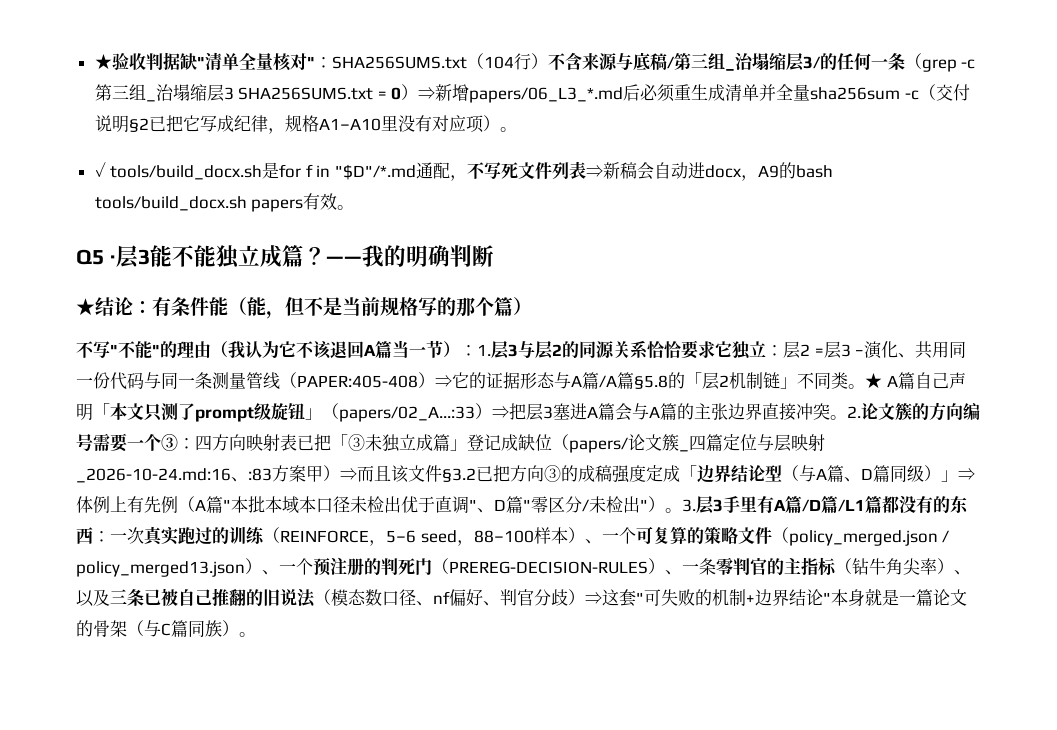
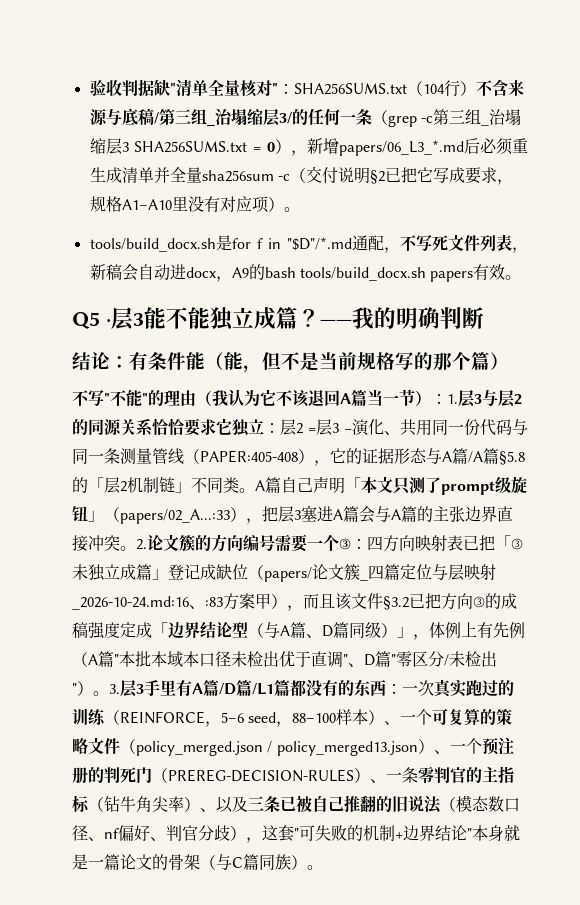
- ★验收判据缺"清单全量核对"：SHA256SUMS.txt（104行）不含来源与底稿/第三组_治塌缩层3/的任何一条（grep -c第三组_治塌缩层3 SHA256SUMS.txt = 0）⇒新增papers/06_L3_*.md后必须重生成清单并全量sha256sum -c（交付说明§2已把它写成纪律，规格A1–A10里没有对应项）。
+ 验收判据缺"清单全量核对"：SHA256SUMS.txt（104行）不含来源与底稿/第三组_治塌缩层3/的任何一条（grep -c第三组_治塌缩层3 SHA256SUMS.txt = 0），新增papers/06_L3_*.md后必须重生成清单并全量sha256sum -c（交付说明§2已把它写成要求，规格A1–A10里没有对应项）。
- ✓ tools/build_docx.sh是for f in "$D"/*.md通配，不写死文件列表⇒新稿会自动进docx，A9的bash tools/build_docx.sh papers有效。
+ tools/build_docx.sh是for f in "$D"/*.md通配，不写死文件列表，新稿会自动进docx，A9的bash tools/build_docx.sh papers有效。
- ★结论：有条件能（能，但不是当前规格写的那个篇）
+ 结论：有条件能（能，但不是当前规格写的那个篇）
- 不写"不能"的理由（我认为它不该退回A篇当一节）：1.层3与层2的同源关系恰恰要求它独立：层2 =层3 −演化、共用同一份代码与同一条测量管线（PAPER:405-408）⇒它的证据形态与A篇/A篇§5.8的「层2机制链」不同类。
+ 不写"不能"的理由（我认为它不该退回A篇当一节）：1.层3与层2的同源关系恰恰要求它独立：层2 =层3 −演化、共用同一份代码与同一条测量管线（PAPER:405-408），它的证据形态与A篇/A篇§5.8的「层2机制链」不同类。
- ★ A篇自己声明「本文只测了prompt级旋钮」（papers/02_A...:33）⇒把层3塞进A篇会与A篇的主张边界直接冲突。
+ A篇自己声明「本文只测了prompt级旋钮」（papers/02_A...:33），把层3塞进A篇会与A篇的主张边界直接冲突。
- 四方向映射表已把「③未独立成篇」登记成缺位（papers/论文簇_四篇定位与层映射_2026-10-24.md:16、:83方案甲）⇒而且该文件§3.2已把方向③的成稿强度定成「边界结论型（与A篇、D篇同级）」⇒体例上有先例（A篇"本批本域本口径未检出优于直调"、D篇"零区分/未检出"）。
+ 四方向映射表已把「③未独立成篇」登记成缺位（papers/论文簇_四篇定位与层映射_2026-10-24.md:16、:83方案甲），而且该文件§3.2已把方向③的成稿强度定成「边界结论型（与A篇、D篇同级）」，体例上有先例（A篇"本批本域本口径未检出优于直调"、D篇"零区分/未检出"）。
- 一次真实跑过的训练（REINFORCE，5–6 seed，88–100样本）、一个可复算的策略文件（policy_merged.json / policy_merged13.json）、一个预注册的判死门（PREREG-DECISION-RULES）、一条零判官的主指标（钻牛角尖率）、以及三条已被自己推翻的旧说法（模态数口径、nf偏好、判官分歧）⇒这套"可失败的机制+边界结论"本身就是一篇论文的骨架（与C篇同族）。
+ 一次真实跑过的训练（REINFORCE，5–6 seed，88–100样本）、一个可复算的策略文件（policy_merged.json / policy_merged13.json）、一个预注册的判死门（PREREG-DECISION-RULES）、一条零判官的主指标（钻牛角尖率）、以及三条已被自己推翻的旧说法（模态数口径、nf偏好、判官分歧），这套"可失败的机制+边界结论"本身就是一篇论文的骨架（与C篇同族）。

